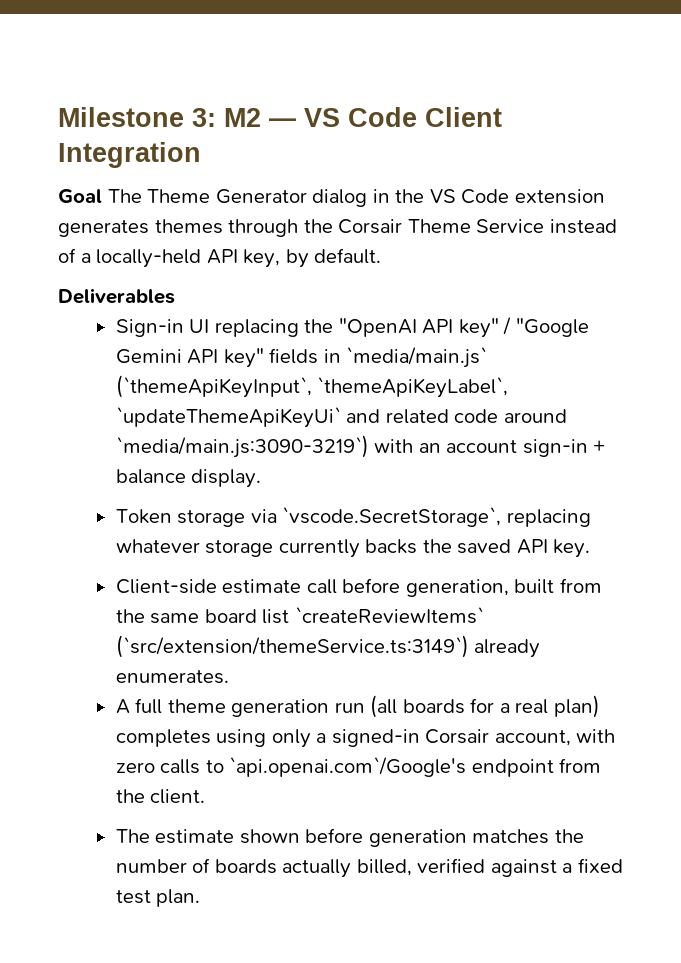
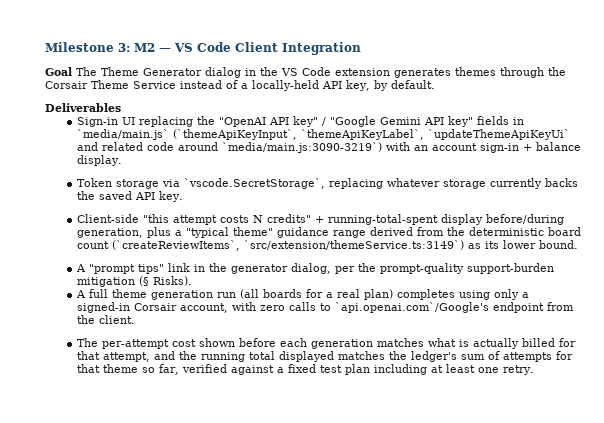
- Client-side estimate call before generation, built from the same board list `createReviewItems` (`src/extension/themeService.ts:3149`) already enumerates.
+ Client-side "this attempt costs N credits" + running-total-spent display before/during generation, plus a "typical theme" guidance range derived from the deterministic board count (`createReviewItems`, `src/extension/themeService.ts:3149`) as its lower bound.
+ A "prompt tips" link in the generator dialog, per the prompt-quality support-burden mitigation (§ Risks).
- The estimate shown before generation matches the number of boards actually billed, verified against a fixed test plan.
+ The per-attempt cost shown before each generation matches what is actually billed for that attempt, and the running total displayed matches the ledger's sum of attempts for that theme so far, verified against a fixed test plan including at least one retry.

